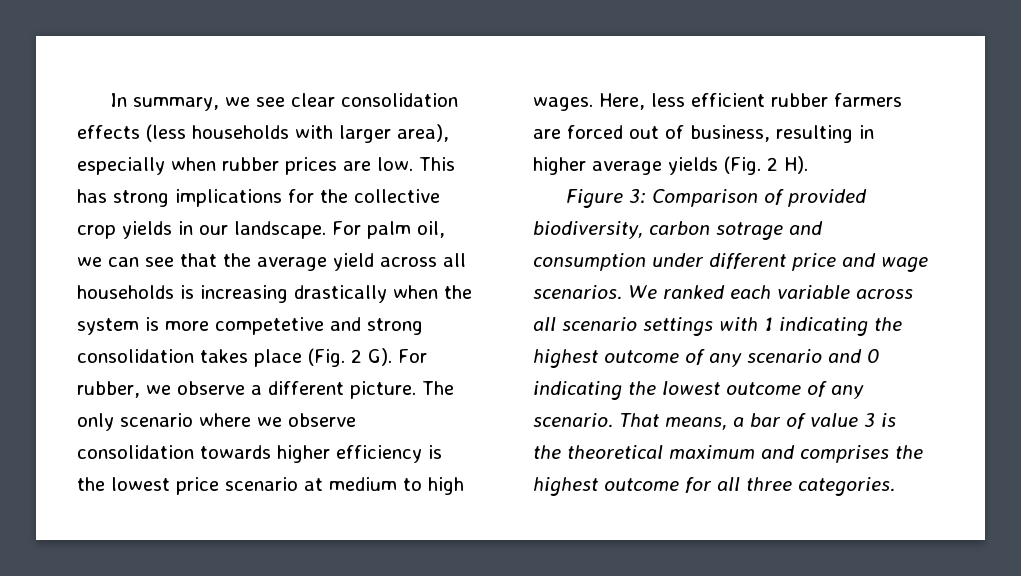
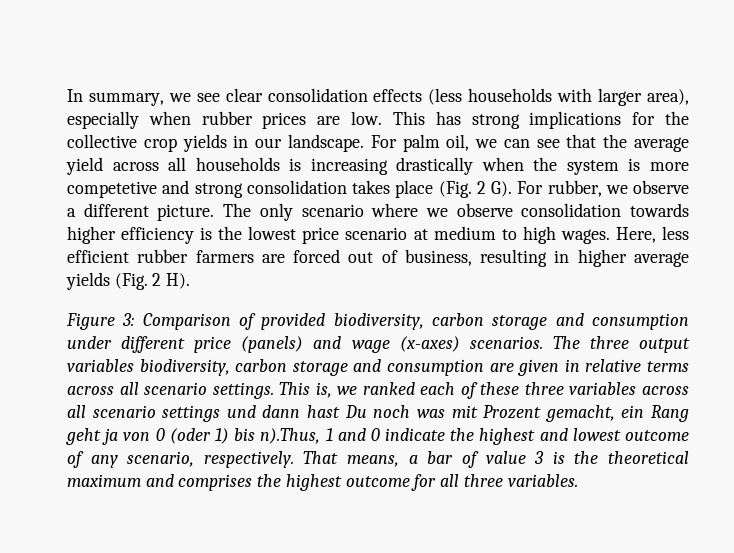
- Figure 3: Comparison of provided biodiversity, carbon sotrage and consumption under different price and wage scenarios. We ranked each variable across all scenario settings with 1 indicating the highest outcome of any scenario and 0 indicating the lowest outcome of any scenario.
+ Figure 3: Comparison of provided biodiversity, carbon storage and consumption under different price (panels) and wage (x-axes) scenarios. The three output variables biodiversity, carbon storage and consumption are given in relative terms across all scenario settings. This is, we ranked each of these three variables across all scenario settings und dann hast Du noch was mit Prozent gemacht, ein Rang geht ja von 0 (oder 1) bis n).Thus, 1 and 0 indicate the highest and lowest outcome of any scenario, respectively.
- That means, a bar of value 3 is the theoretical maximum and comprises the highest outcome for all three categories.
+ That means, a bar of value 3 is the theoretical maximum and comprises the highest outcome for all three variables.

